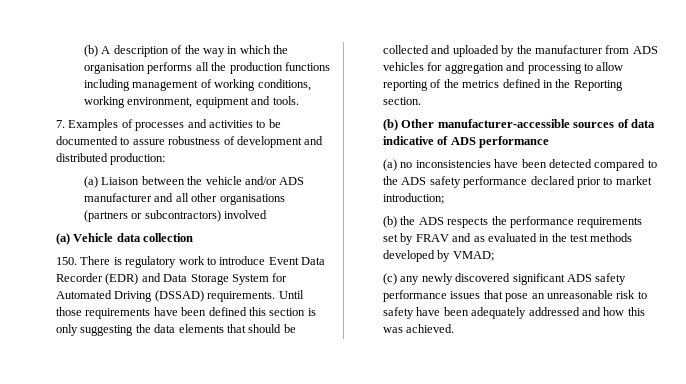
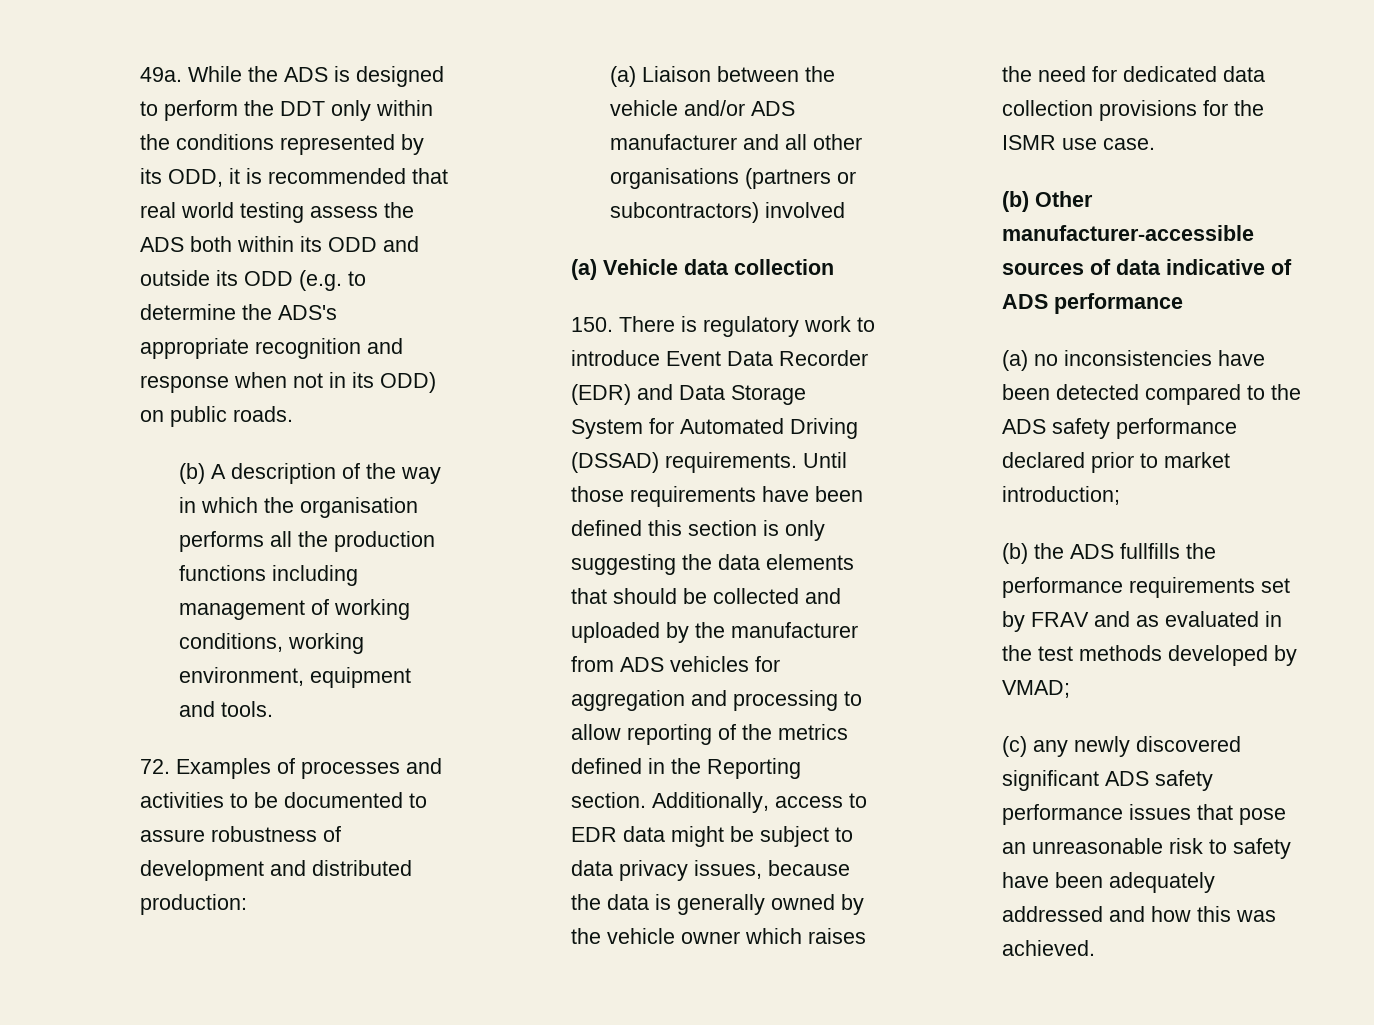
+ 49a. While the ADS is designed to perform the DDT only within the conditions represented by its ODD, it is recommended that real world testing assess the ADS both within its ODD and outside its ODD (e.g. to determine the ADS's appropriate recognition and response when not in its ODD) on public roads.
- 7. Examples of processes and activities to be documented to assure robustness of development and distributed production:
+ 72. Examples of processes and activities to be documented to assure robustness of development and distributed production:
+ Additionally, access to EDR data might be subject to data privacy issues, because the data is generally owned by the vehicle owner which raises the need for dedicated data collection provisions for the ISMR use case.
- (b) the ADS respects the performance requirements set by FRAV and as evaluated in the test methods developed by VMAD;
+ (b) the ADS fullfills the performance requirements set by FRAV and as evaluated in the test methods developed by VMAD;

